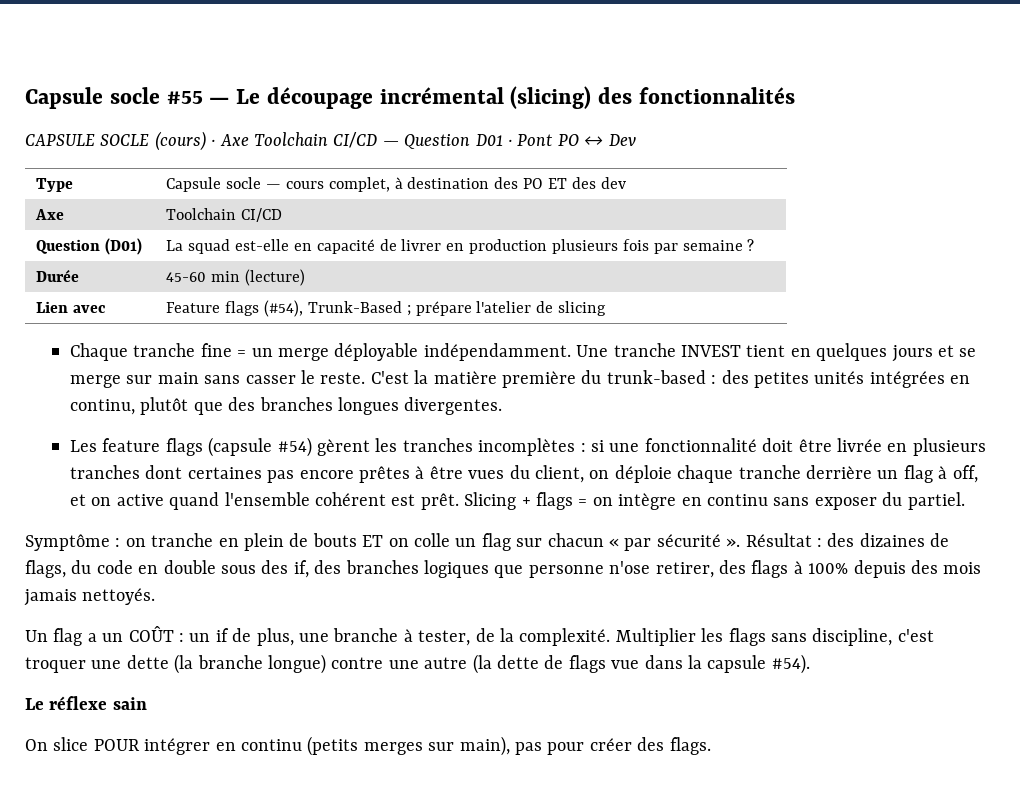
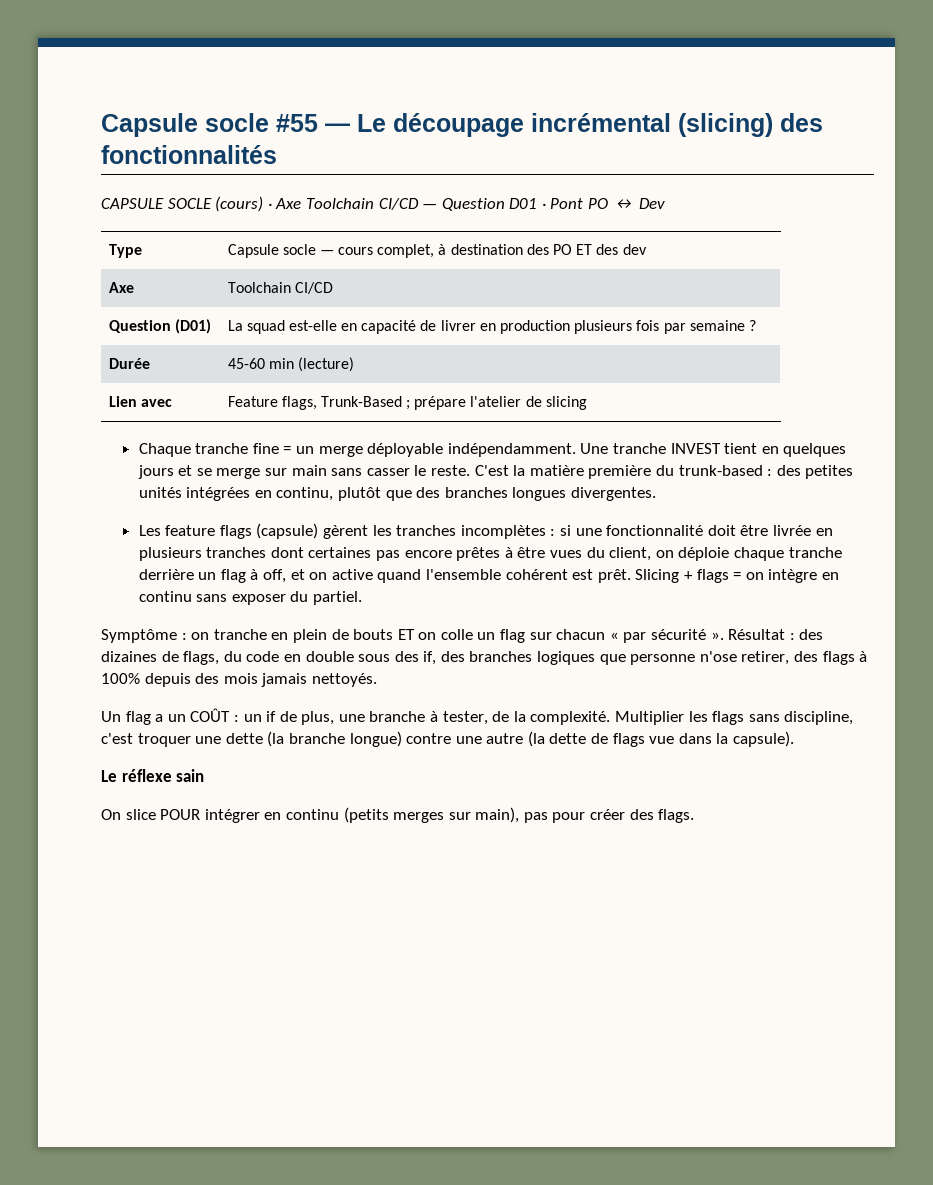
- Lien avec | Feature flags (#54), Trunk-Based ; prépare l'atelier de slicing
+ Lien avec | Feature flags, Trunk-Based ; prépare l'atelier de slicing
- Les feature flags (capsule #54) gèrent les tranches incomplètes : si une fonctionnalité doit être livrée en plusieurs tranches dont certaines pas encore prêtes à être vues du client, on déploie chaque tranche derrière un flag à off, et on active quand l'ensemble cohérent est prêt.
+ Les feature flags (capsule) gèrent les tranches incomplètes : si une fonctionnalité doit être livrée en plusieurs tranches dont certaines pas encore prêtes à être vues du client, on déploie chaque tranche derrière un flag à off, et on active quand l'ensemble cohérent est prêt.
- Multiplier les flags sans discipline, c'est troquer une dette (la branche longue) contre une autre (la dette de flags vue dans la capsule #54).
+ Multiplier les flags sans discipline, c'est troquer une dette (la branche longue) contre une autre (la dette de flags vue dans la capsule).

